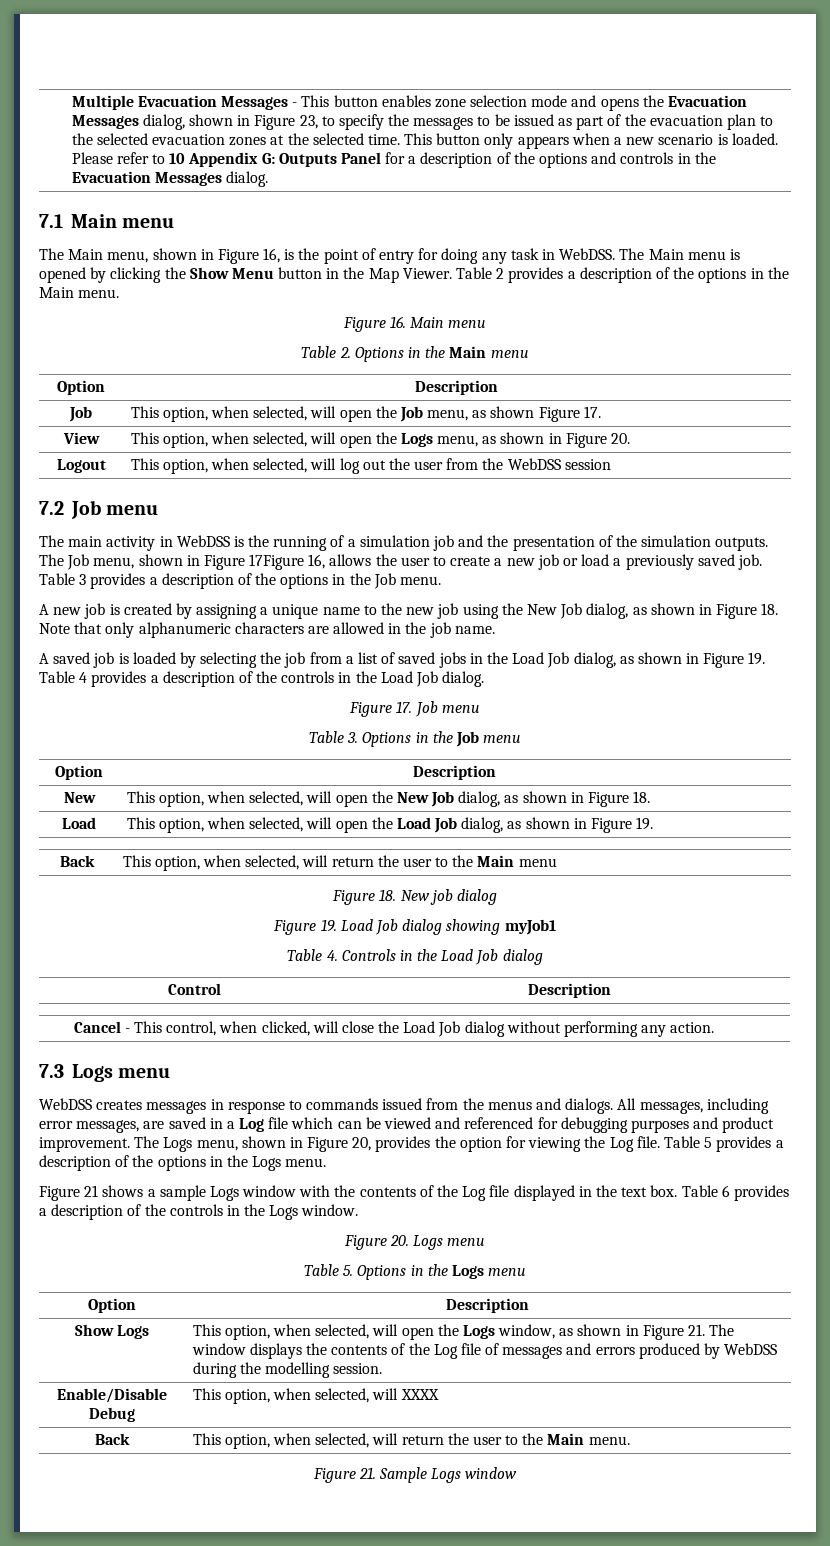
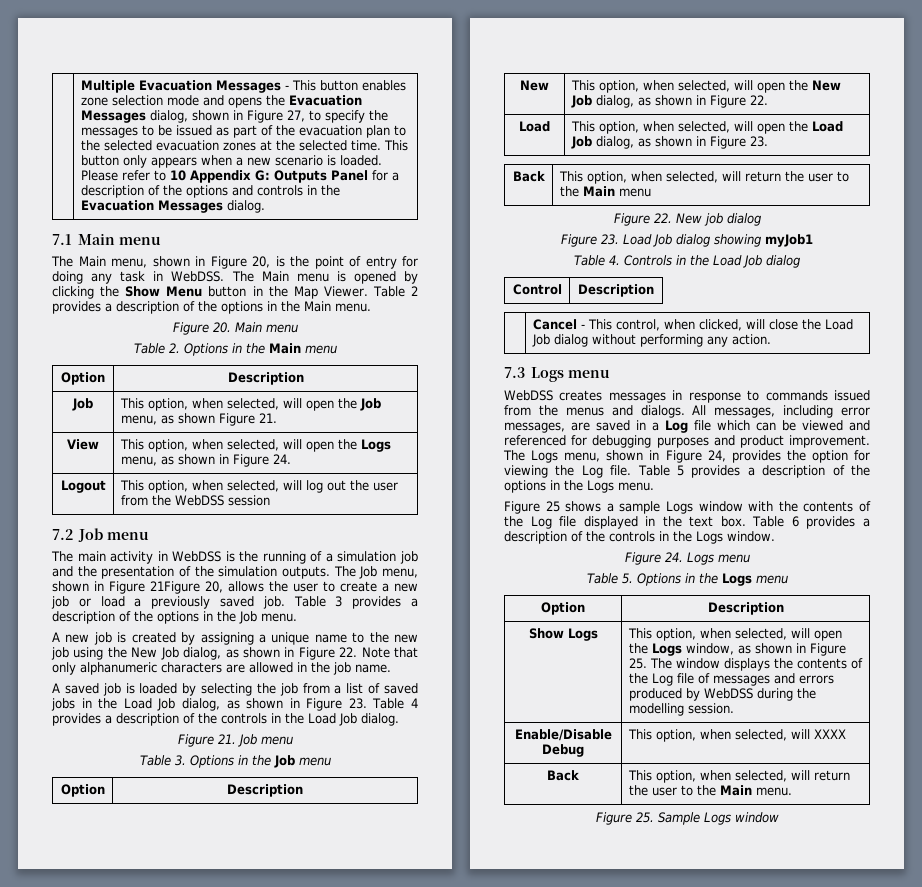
- Multiple Evacuation Messages - This button enables zone selection mode and opens the Evacuation Messages dialog, shown in Figure 23, to specify the messages to be issued as part of the evacuation plan to the selected evacuation zones at the selected time.
+ Multiple Evacuation Messages - This button enables zone selection mode and opens the Evacuation Messages dialog, shown in Figure 27, to specify the messages to be issued as part of the evacuation plan to the selected evacuation zones at the selected time.
- The Main menu, shown in Figure 16, is the point of entry for doing any task in WebDSS.
+ The Main menu, shown in Figure 20, is the point of entry for doing any task in WebDSS.
- Figure 16. Main menu
+ Figure 20. Main menu
- Job | This option, when selected, will open the Job menu, as shown Figure 17.
+ Job | This option, when selected, will open the Job menu, as shown Figure 21.
- View | This option, when selected, will open the Logs menu, as shown in Figure 20.
+ View | This option, when selected, will open the Logs menu, as shown in Figure 24.
- The Job menu, shown in Figure 17Figure 16, allows the user to create a new job or load a previously saved job.
+ The Job menu, shown in Figure 21Figure 20, allows the user to create a new job or load a previously saved job.
- A new job is created by assigning a unique name to the new job using the New Job dialog, as shown in Figure 18. Note that only alphanumeric characters are allowed in the job name.
+ A new job is created by assigning a unique name to the new job using the New Job dialog, as shown in Figure 22. Note that only alphanumeric characters are allowed in the job name.
- A saved job is loaded by selecting the job from a list of saved jobs in the Load Job dialog, as shown in Figure 19. Table 4 provides a description of the controls in the Load Job dialog.
+ A saved job is loaded by selecting the job from a list of saved jobs in the Load Job dialog, as shown in Figure 23. Table 4 provides a description of the controls in the Load Job dialog.
- Figure 17. Job menu
+ Figure 21. Job menu
- New | This option, when selected, will open the New Job dialog, as shown in Figure 18.
+ New | This option, when selected, will open the New Job dialog, as shown in Figure 22.
- Load | This option, when selected, will open the Load Job dialog, as shown in Figure 19.
+ Load | This option, when selected, will open the Load Job dialog, as shown in Figure 23.
- Figure 18. New job dialog
+ Figure 22. New job dialog
- Figure 19. Load Job dialog showing myJob1
+ Figure 23. Load Job dialog showing myJob1
- The Logs menu, shown in Figure 20, provides the option for viewing the Log file.
+ The Logs menu, shown in Figure 24, provides the option for viewing the Log file.
- Figure 21 shows a sample Logs window with the contents of the Log file displayed in the text box.
+ Figure 25 shows a sample Logs window with the contents of the Log file displayed in the text box.
- Figure 20. Logs menu
+ Figure 24. Logs menu
- Show Logs | This option, when selected, will open the Logs window, as shown in Figure 21. The window displays the contents of the Log file of messages and errors produced by WebDSS during the modelling session.
+ Show Logs | This option, when selected, will open the Logs window, as shown in Figure 25. The window displays the contents of the Log file of messages and errors produced by WebDSS during the modelling session.
- Figure 21. Sample Logs window
+ Figure 25. Sample Logs window

